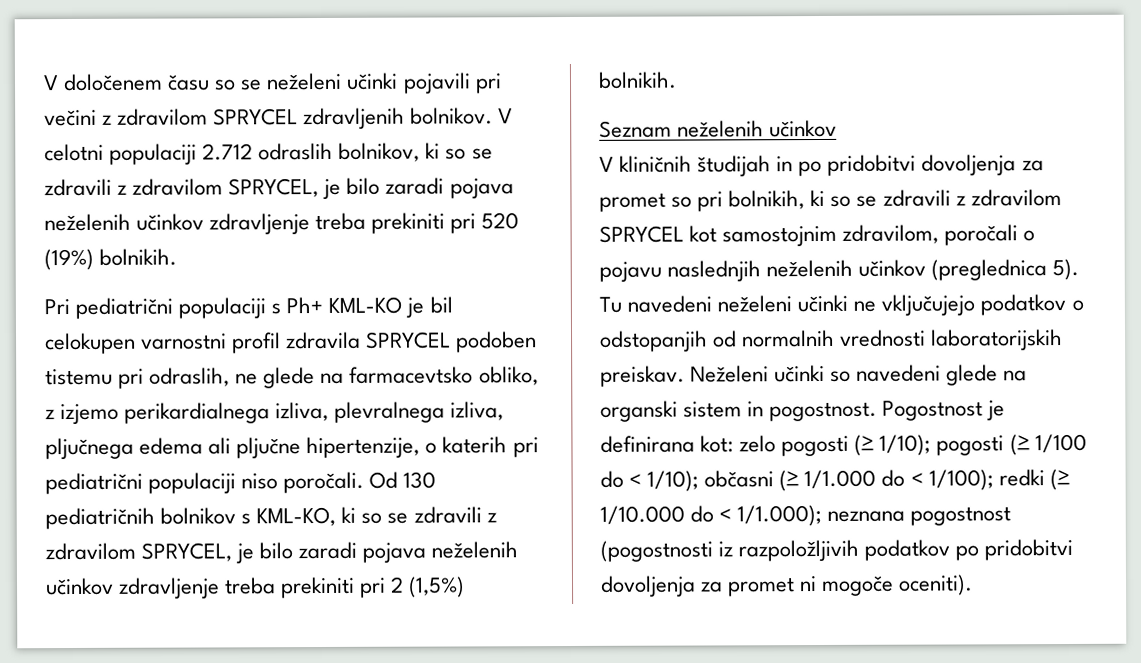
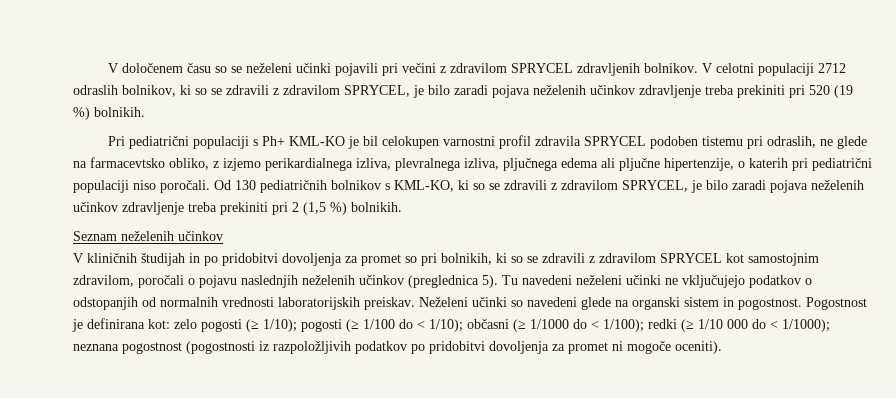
- V celotni populaciji 2.712 odraslih bolnikov, ki so se zdravili z zdravilom SPRYCEL, je bilo zaradi pojava neželenih učinkov zdravljenje treba prekiniti pri 520 (19%) bolnikih.
+ V celotni populaciji 2712 odraslih bolnikov, ki so se zdravili z zdravilom SPRYCEL, je bilo zaradi pojava neželenih učinkov zdravljenje treba prekiniti pri 520 (19 %) bolnikih.
- Od 130 pediatričnih bolnikov s KML-KO, ki so se zdravili z zdravilom SPRYCEL, je bilo zaradi pojava neželenih učinkov zdravljenje treba prekiniti pri 2 (1,5%) bolnikih.
+ Od 130 pediatričnih bolnikov s KML-KO, ki so se zdravili z zdravilom SPRYCEL, je bilo zaradi pojava neželenih učinkov zdravljenje treba prekiniti pri 2 (1,5 %) bolnikih.
- Pogostnost je definirana kot: zelo pogosti (≥ 1/10); pogosti (≥ 1/100 do < 1/10); občasni (≥ 1/1.000 do < 1/100); redki (≥ 1/10.000 do < 1/1.000); neznana pogostnost (pogostnosti iz razpoložljivih podatkov po pridobitvi dovoljenja za promet ni mogoče oceniti).
+ Pogostnost je definirana kot: zelo pogosti (≥ 1/10); pogosti (≥ 1/100 do < 1/10); občasni (≥ 1/1000 do < 1/100); redki (≥ 1/10 000 do < 1/1000); neznana pogostnost (pogostnosti iz razpoložljivih podatkov po pridobitvi dovoljenja za promet ni mogoče oceniti).

